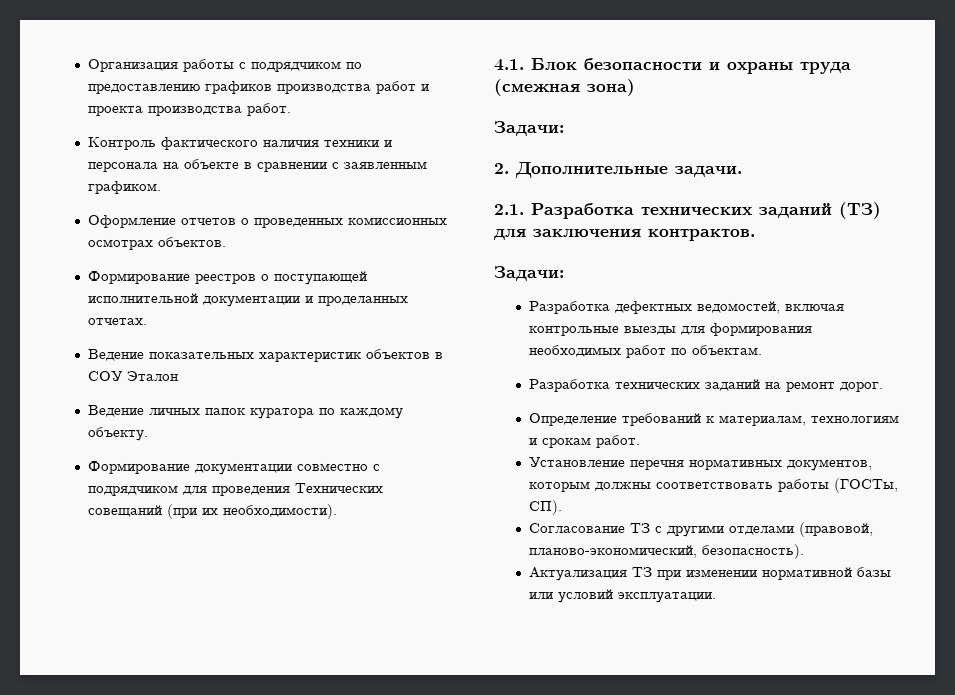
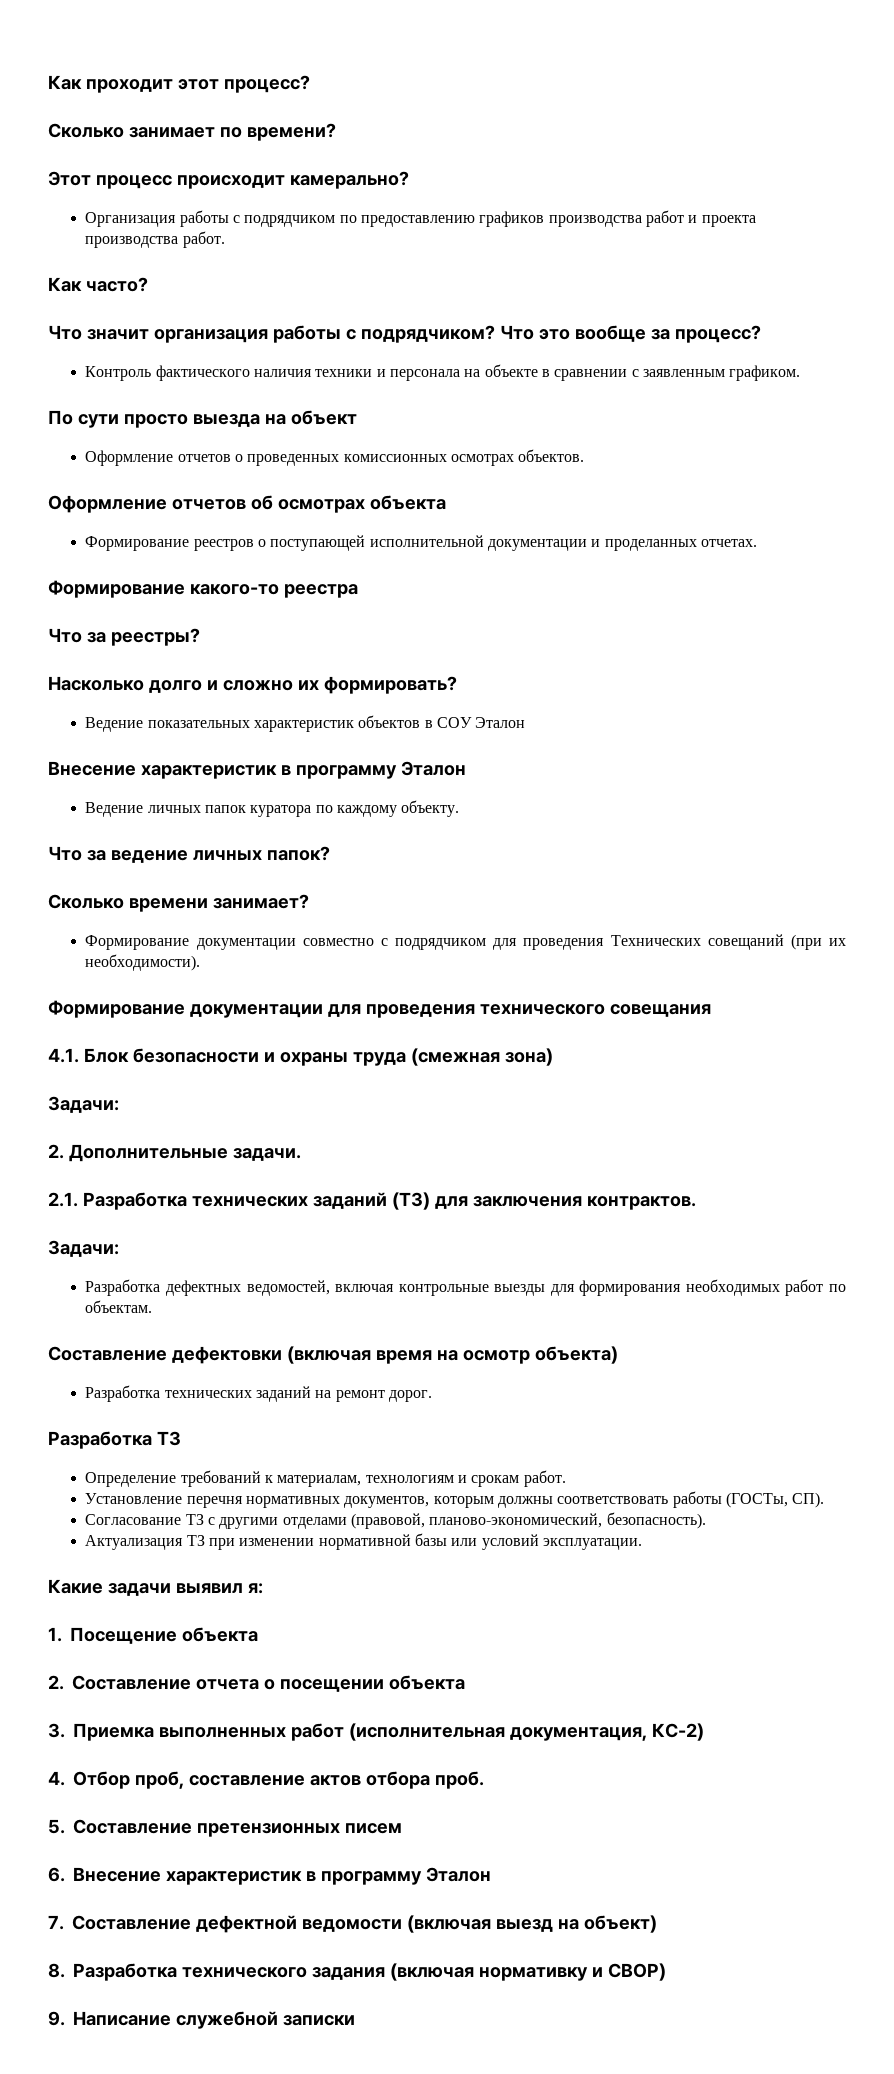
+ Как проходит этот процесс?
+ Сколько занимает по времени?
+ Этот процесс происходит камерально?
+ Как часто?
+ Что значит организация работы с подрядчиком? Что это вообще за процесс?
+ По сути просто выезда на объект
+ Оформление отчетов об осмотрах объекта
+ Формирование какого-то реестра
+ Что за реестры?
+ Насколько долго и сложно их формировать?
  Ведение показательных характеристик объектов в СОУ Эталон
+ Внесение характеристик в программу Эталон
+ Что за ведение личных папок?
+ Сколько времени занимает?
+ Формирование документации для проведения технического совещания
+ Составление дефектовки (включая время на осмотр объекта)
+ Разработка ТЗ
+ Какие задачи выявил я:
+ 1. Посещение объекта
+ 2. Составление отчета о посещении объекта
+ 3. Приемка выполненных работ (исполнительная документация, КС-2)
+ 4. Отбор проб, составление актов отбора проб.
+ 5. Составление претензионных писем
+ 6. Внесение характеристик в программу Эталон
+ 7. Составление дефектной ведомости (включая выезд на объект)
+ 8. Разработка технического задания (включая нормативку и СВОР)
+ 9. Написание служебной записки

